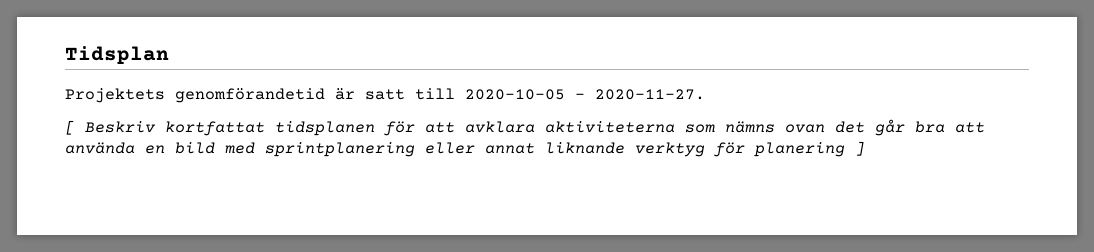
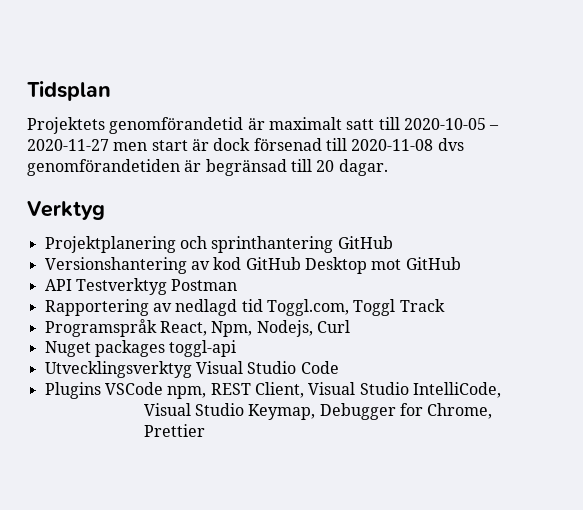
- Projektets genomförandetid är satt till 2020-10-05 – 2020-11-27.
- [ Beskriv kortfattat tidsplanen för att avklara aktiviteterna som nämns ovan det går bra att använda en bild med sprintplanering eller annat liknande verktyg för planering ]
+ Projektets genomförandetid är maximalt satt till 2020-10-05 – 2020-11-27 men start är dock försenad till 2020-11-08 dvs genomförandetiden är begränsad till 20 dagar.
+ Verktyg
+ Projektplanering och sprinthantering GitHub
+ Versionshantering av kod GitHub Desktop mot GitHub
+ API Testverktyg Postman
+ Rapportering av nedlagd tid Toggl.com, Toggl Track
+ Programspråk React, Npm, Nodejs, Curl
+ Nuget packages toggl-api
+ Utvecklingsverktyg Visual Studio Code
+ Plugins VSCode npm, REST Client, Visual Studio IntelliCode,
+ Visual Studio Keymap, Debugger for Chrome, Prettier

